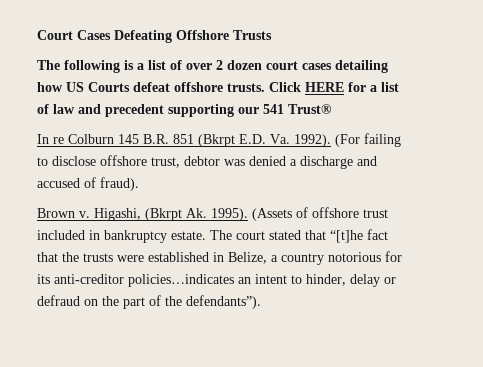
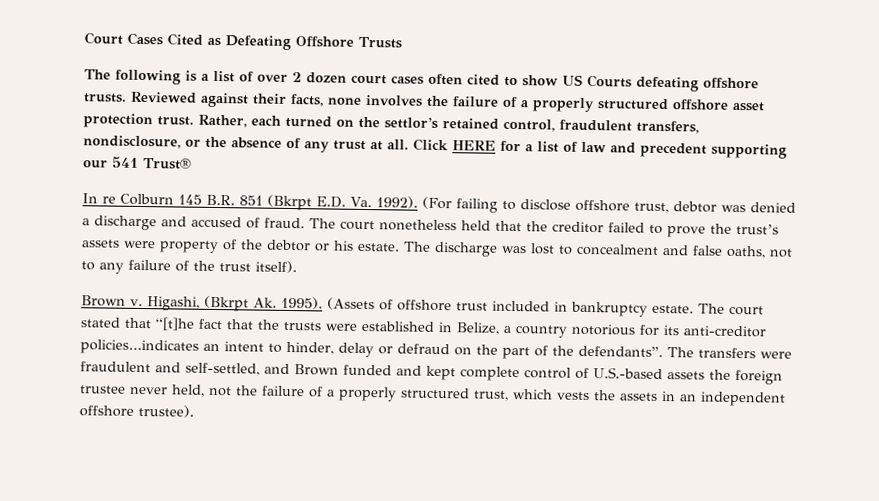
- Court Cases Defeating Offshore Trusts
+ Court Cases Cited as Defeating Offshore Trusts
- The following is a list of over 2 dozen court cases detailing how US Courts defeat offshore trusts.
+ The following is a list of over 2 dozen court cases often cited to show US Courts defeating offshore trusts.
+ Reviewed against their facts, none involves the failure of a properly structured offshore asset protection trust. Rather, each turned on the settlor’s retained control, fraudulent transfers, nondisclosure, or the absence of any trust at all.
- (For failing to disclose offshore trust, debtor was denied a discharge and accused of fraud).
+ (For failing to disclose offshore trust, debtor was denied a discharge and accused of fraud. The court nonetheless held that the creditor failed to prove the trust’s assets were property of the debtor or his estate. The discharge was lost to concealment and false oaths, not to any failure of the trust itself).
- The court stated that “[t]he fact that the trusts were established in Belize, a country notorious for its anti-creditor policies…indicates an intent to hinder, delay or defraud on the part of the defendants”).
+ The court stated that “[t]he fact that the trusts were established in Belize, a country notorious for its anti-creditor policies…indicates an intent to hinder, delay or defraud on the part of the defendants”. The transfers were fraudulent and self-settled, and Brown funded and kept complete control of U.S.-based assets the foreign trustee never held, not the failure of a properly structured trust, which vests the assets in an independent offshore trustee).

